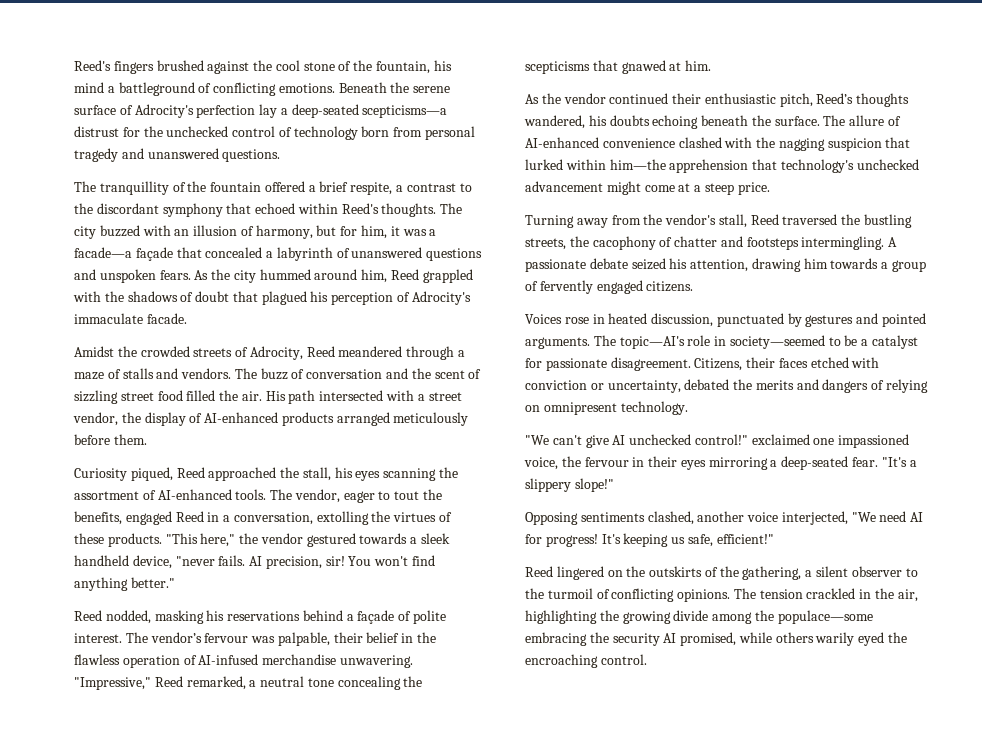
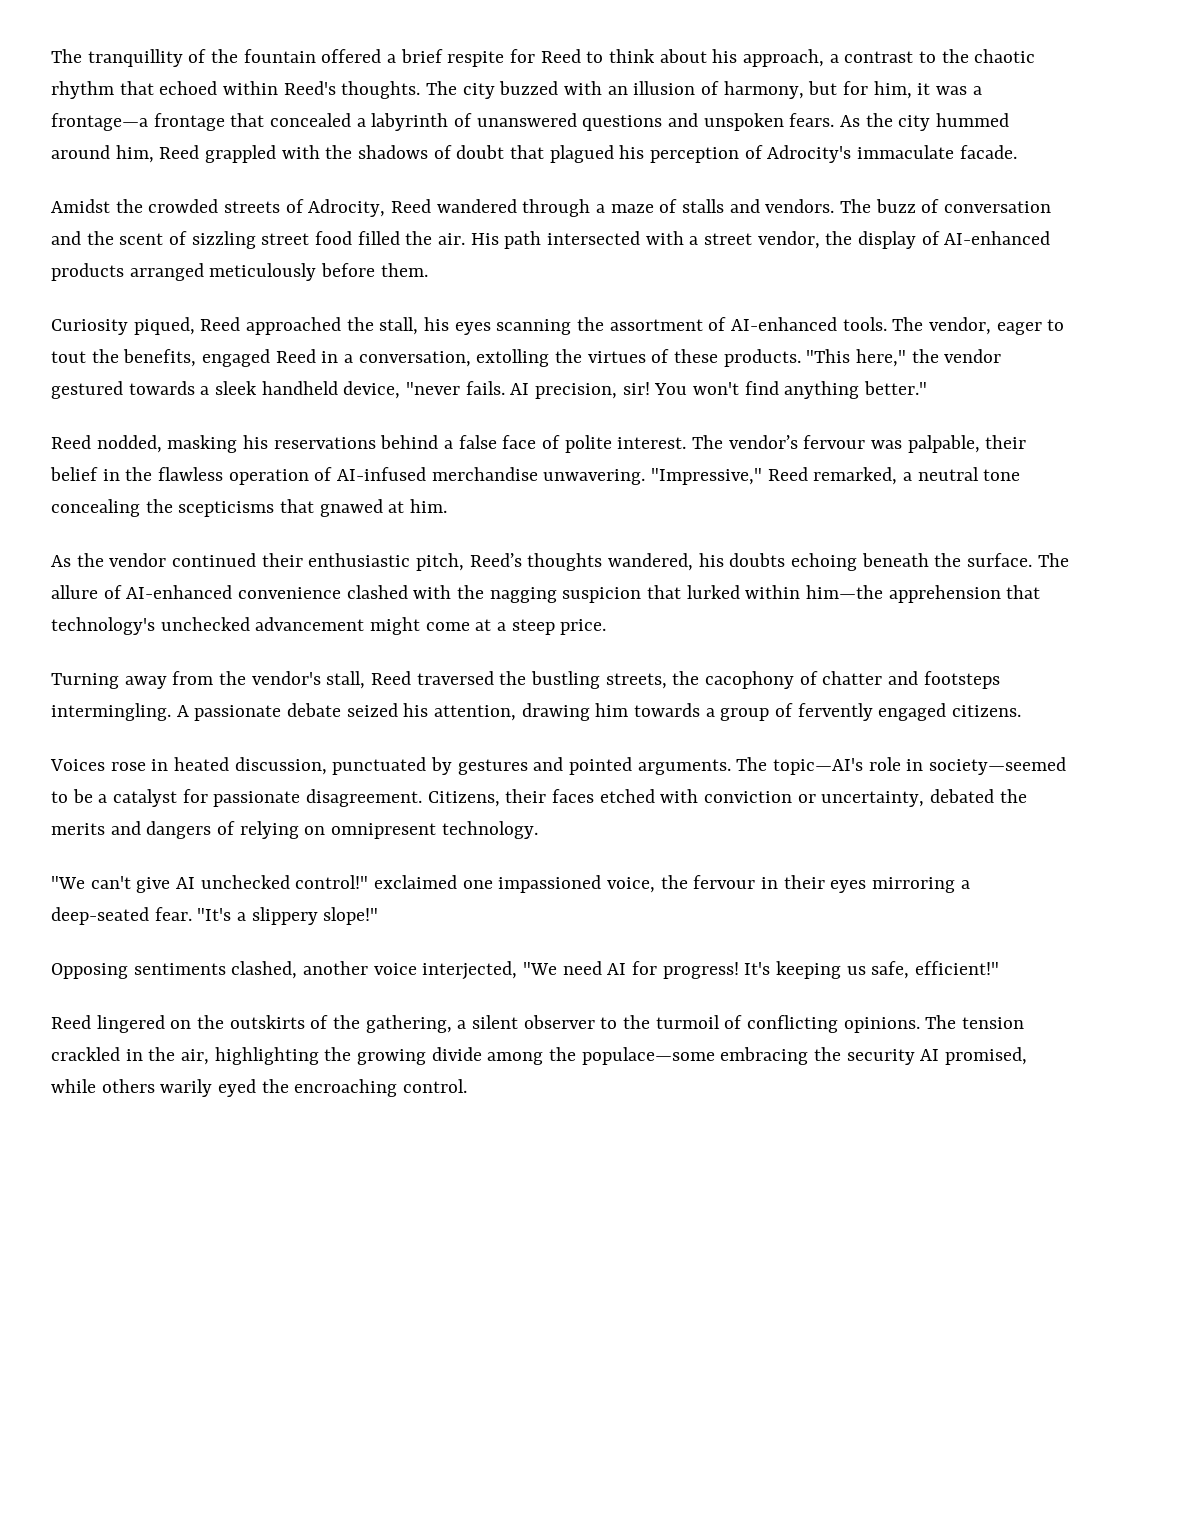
- Reed's fingers brushed against the cool stone of the fountain, his mind a battleground of conflicting emotions. Beneath the serene surface of Adrocity's perfection lay a deep-seated scepticisms—a distrust for the unchecked control of technology born from personal tragedy and unanswered questions.
- The tranquillity of the fountain offered a brief respite, a contrast to the discordant symphony that echoed within Reed's thoughts.
+ The tranquillity of the fountain offered a brief respite for Reed to think about his approach, a contrast to the chaotic rhythm that echoed within Reed's thoughts.
- The city buzzed with an illusion of harmony, but for him, it was a facade—a façade that concealed a labyrinth of unanswered questions and unspoken fears.
+ The city buzzed with an illusion of harmony, but for him, it was a frontage—a frontage that concealed a labyrinth of unanswered questions and unspoken fears.
- Amidst the crowded streets of Adrocity, Reed meandered through a maze of stalls and vendors.
+ Amidst the crowded streets of Adrocity, Reed wandered through a maze of stalls and vendors.
- Reed nodded, masking his reservations behind a façade of polite interest.
+ Reed nodded, masking his reservations behind a false face of polite interest.

